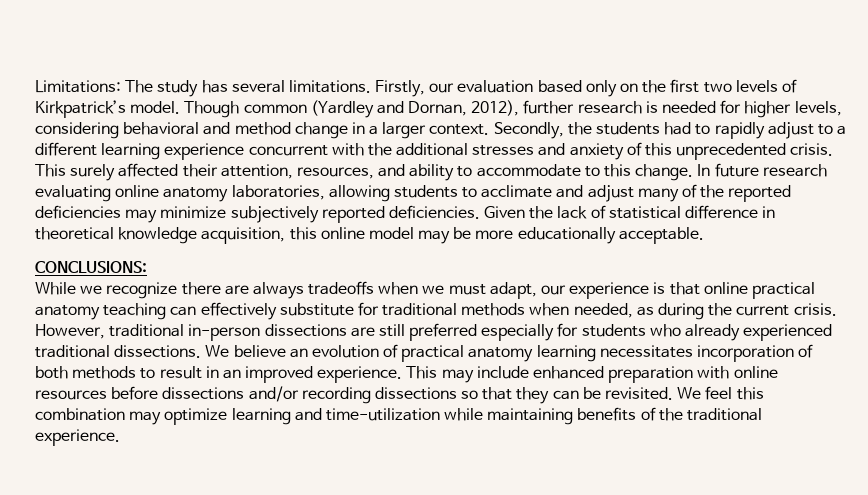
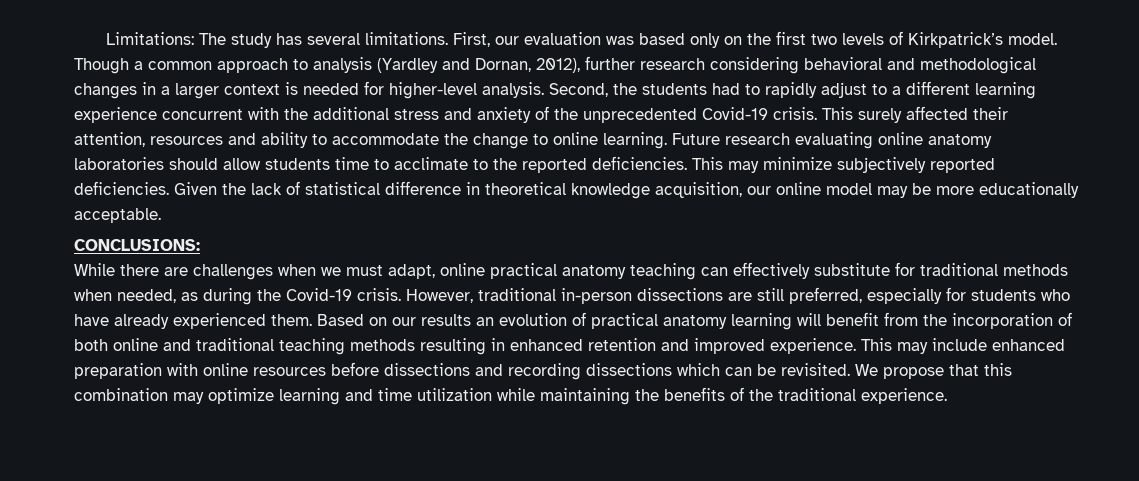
- Firstly, our evaluation based only on the first two levels of Kirkpatrick’s model.
+ First, our evaluation was based only on the first two levels of Kirkpatrick’s model.
- Though common (Yardley and Dornan, 2012), further research is needed for higher levels, considering behavioral and method change in a larger context. Secondly, the students had to rapidly adjust to a different learning experience concurrent with the additional stresses and anxiety of this unprecedented crisis.
+ Though a common approach to analysis (Yardley and Dornan, 2012), further research considering behavioral and methodological changes in a larger context is needed for higher-level analysis. Second, the students had to rapidly adjust to a different learning experience concurrent with the additional stress and anxiety of the unprecedented Covid-19 crisis.
- This surely affected their attention, resources, and ability to accommodate to this change. In future research evaluating online anatomy laboratories, allowing students to acclimate and adjust many of the reported deficiencies may minimize subjectively reported deficiencies.
+ This surely affected their attention, resources and ability to accommodate the change to online learning. Future research evaluating online anatomy laboratories should allow students time to acclimate to the reported deficiencies. This may minimize subjectively reported deficiencies.
- Given the lack of statistical difference in theoretical knowledge acquisition, this online model may be more educationally acceptable.
+ Given the lack of statistical difference in theoretical knowledge acquisition, our online model may be more educationally acceptable.
- While we recognize there are always tradeoffs when we must adapt, our experience is that online practical anatomy teaching can effectively substitute for traditional methods when needed, as during the current crisis.
+ While there are challenges when we must adapt, online practical anatomy teaching can effectively substitute for traditional methods when needed, as during the Covid-19 crisis.
- However, traditional in-person dissections are still preferred especially for students who already experienced traditional dissections. We believe an evolution of practical anatomy learning necessitates incorporation of both methods to result in an improved experience.
+ However, traditional in-person dissections are still preferred, especially for students who have already experienced them. Based on our results an evolution of practical anatomy learning will benefit from the incorporation of both online and traditional teaching methods resulting in enhanced retention and improved experience.
- This may include enhanced preparation with online resources before dissections and/or recording dissections so that they can be revisited.
+ This may include enhanced preparation with online resources before dissections and recording dissections which can be revisited.
- We feel this combination may optimize learning and time-utilization while maintaining benefits of the traditional experience.
+ We propose that this combination may optimize learning and time utilization while maintaining the benefits of the traditional experience.

